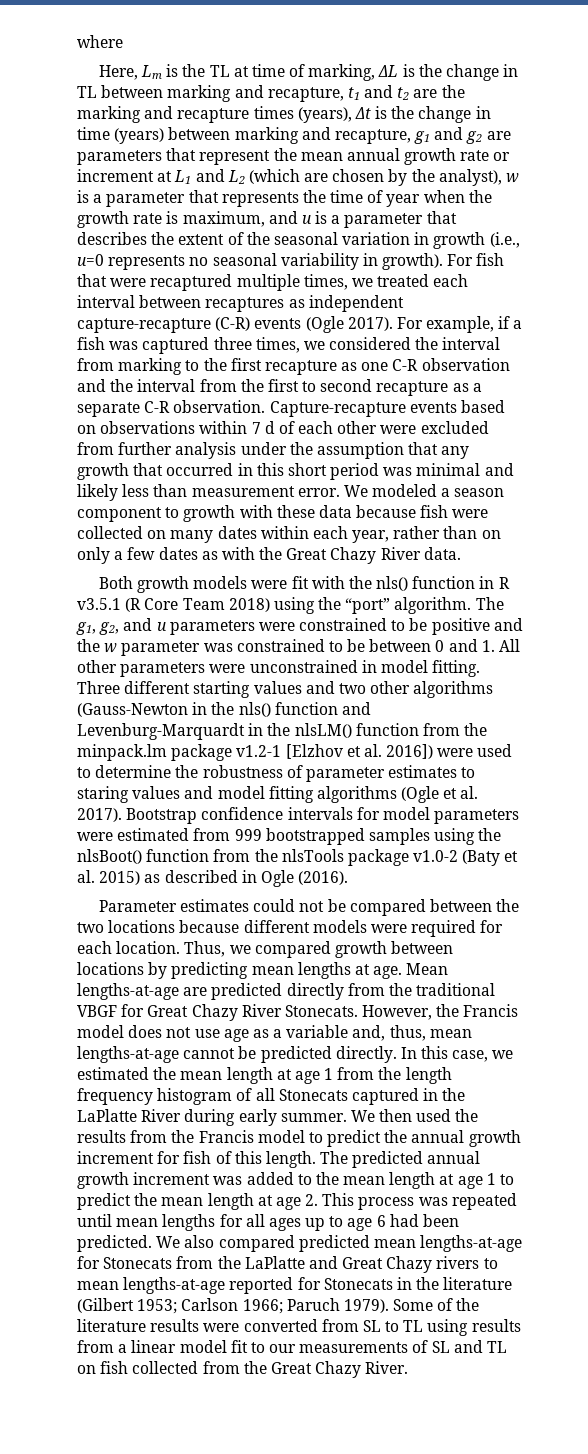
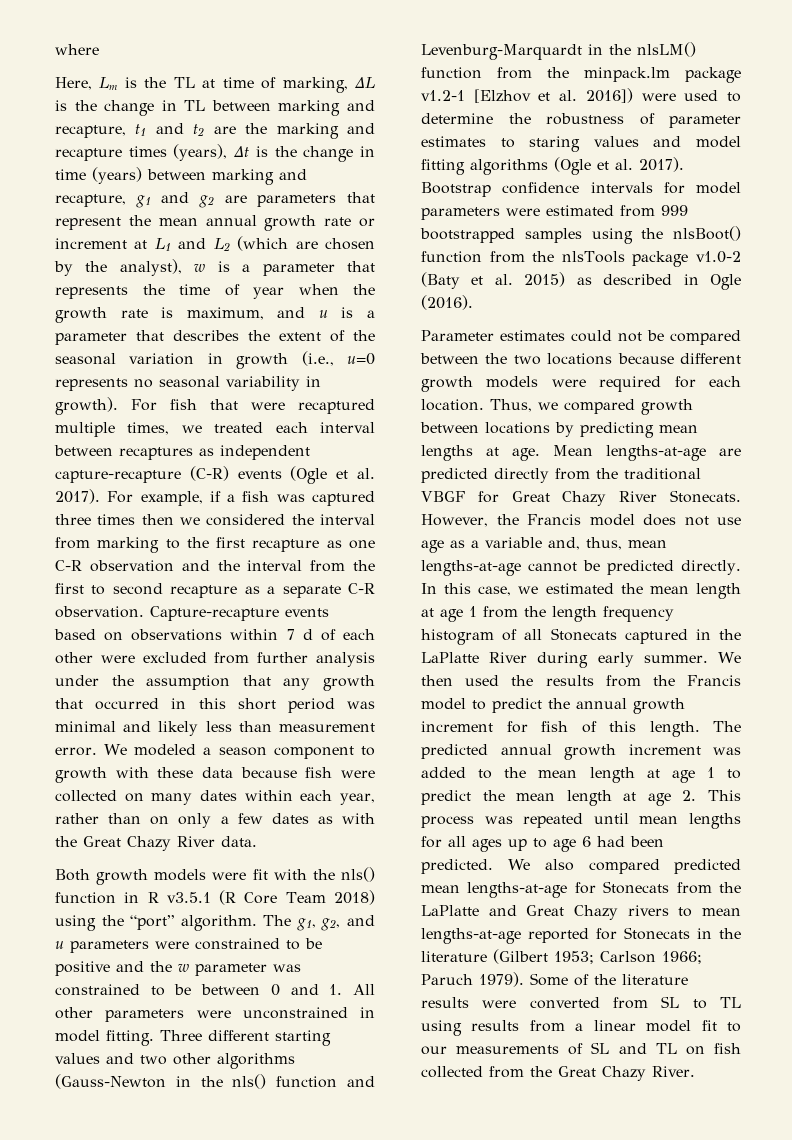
- For fish that were recaptured multiple times, we treated each interval between recaptures as independent capture-recapture (C-R) events (Ogle 2017).
+ For fish that were recaptured multiple times, we treated each interval between recaptures as independent capture-recapture (C-R) events (Ogle et al. 2017).
- For example, if a fish was captured three times, we considered the interval from marking to the first recapture as one C-R observation and the interval from the first to second recapture as a separate C-R observation.
+ For example, if a fish was captured three times then we considered the interval from marking to the first recapture as one C-R observation and the interval from the first to second recapture as a separate C-R observation.
- Parameter estimates could not be compared between the two locations because different models were required for each location.
+ Parameter estimates could not be compared between the two locations because different growth models were required for each location.

